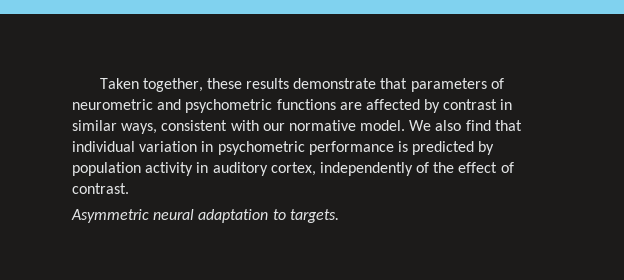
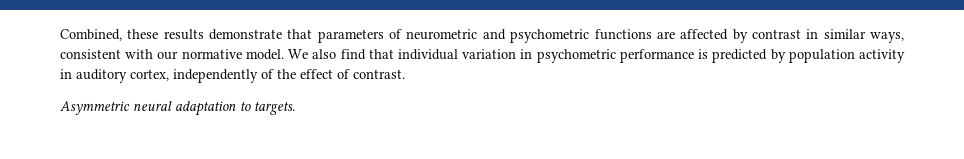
- Taken together, these results demonstrate that parameters of neurometric and psychometric functions are affected by contrast in similar ways, consistent with our normative model.
+ Combined, these results demonstrate that parameters of neurometric and psychometric functions are affected by contrast in similar ways, consistent with our normative model.

